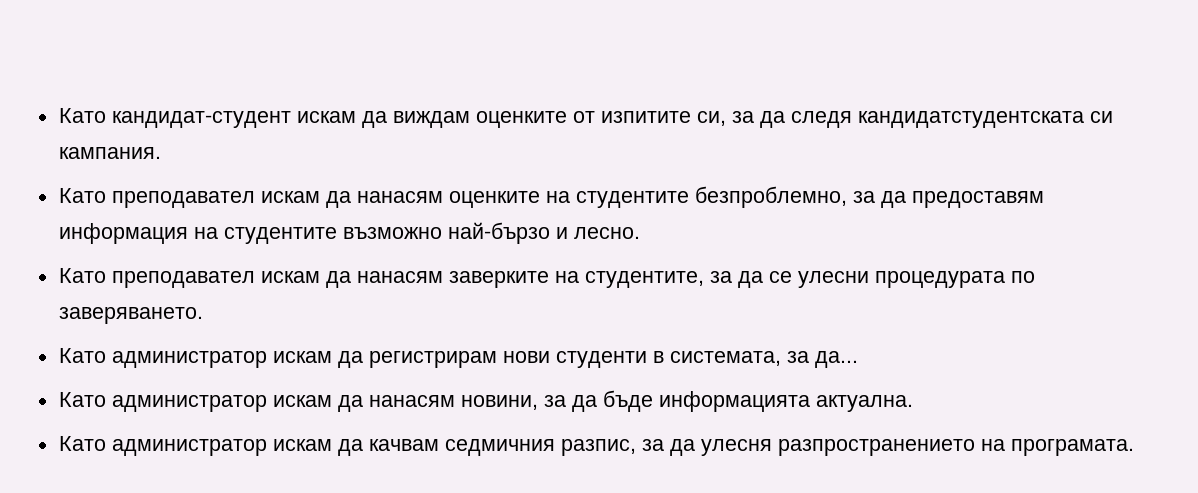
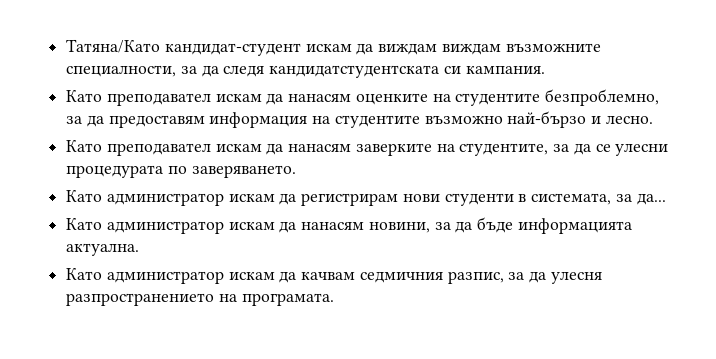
- Като кандидат-студент искам да виждам оценките от изпитите си, за да следя кандидатстудентската си кампания.
+ Татяна/Като кандидат-студент искам да виждам виждам възможните специалности, за да следя кандидатстудентската си кампания.

